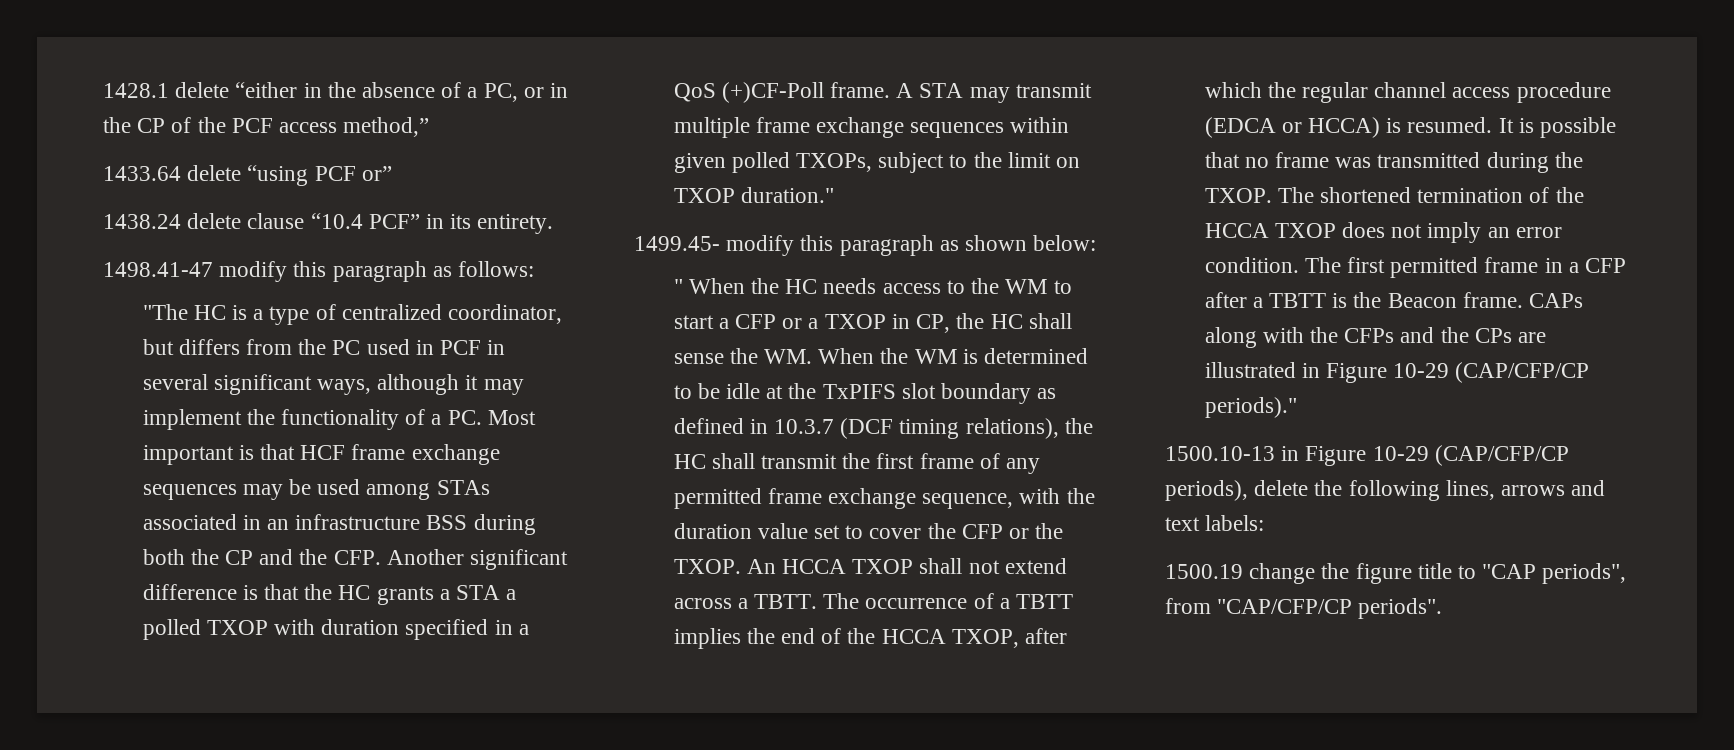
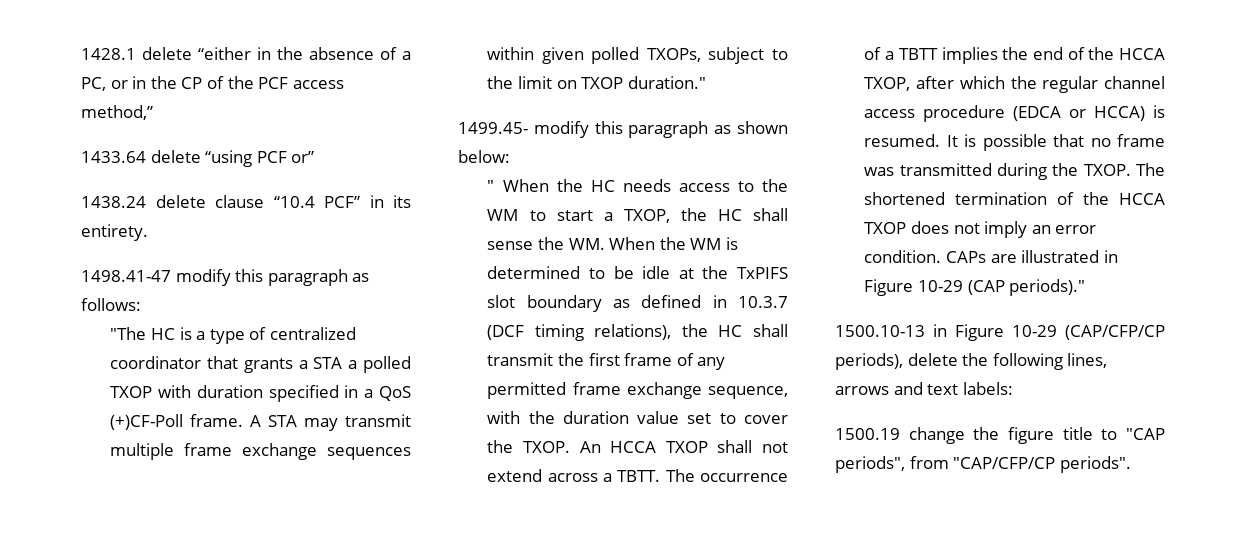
- "The HC is a type of centralized coordinator, but differs from the PC used in PCF in several significant ways, although it may implement the functionality of a PC. Most important is that HCF frame exchange sequences may be used among STAs associated in an infrastructure BSS during both the CP and the CFP. Another significant difference is that the HC grants a STA a polled TXOP with duration specified in a QoS (+)CF-Poll frame.
+ "The HC is a type of centralized coordinator that grants a STA a polled TXOP with duration specified in a QoS (+)CF-Poll frame.
- " When the HC needs access to the WM to start a CFP or a TXOP in CP, the HC shall sense the WM. When the WM is determined to be idle at the TxPIFS slot boundary as defined in 10.3.7 (DCF timing relations), the HC shall transmit the first frame of any permitted frame exchange sequence, with the duration value set to cover the CFP or the TXOP.
+ " When the HC needs access to the WM to start a TXOP, the HC shall sense the WM. When the WM is determined to be idle at the TxPIFS slot boundary as defined in 10.3.7 (DCF timing relations), the HC shall transmit the first frame of any permitted frame exchange sequence, with the duration value set to cover the TXOP.
- The first permitted frame in a CFP after a TBTT is the Beacon frame. CAPs along with the CFPs and the CPs are illustrated in Figure 10-29 (CAP/CFP/CP periods)."
+ CAPs are illustrated in Figure 10-29 (CAP periods)."

